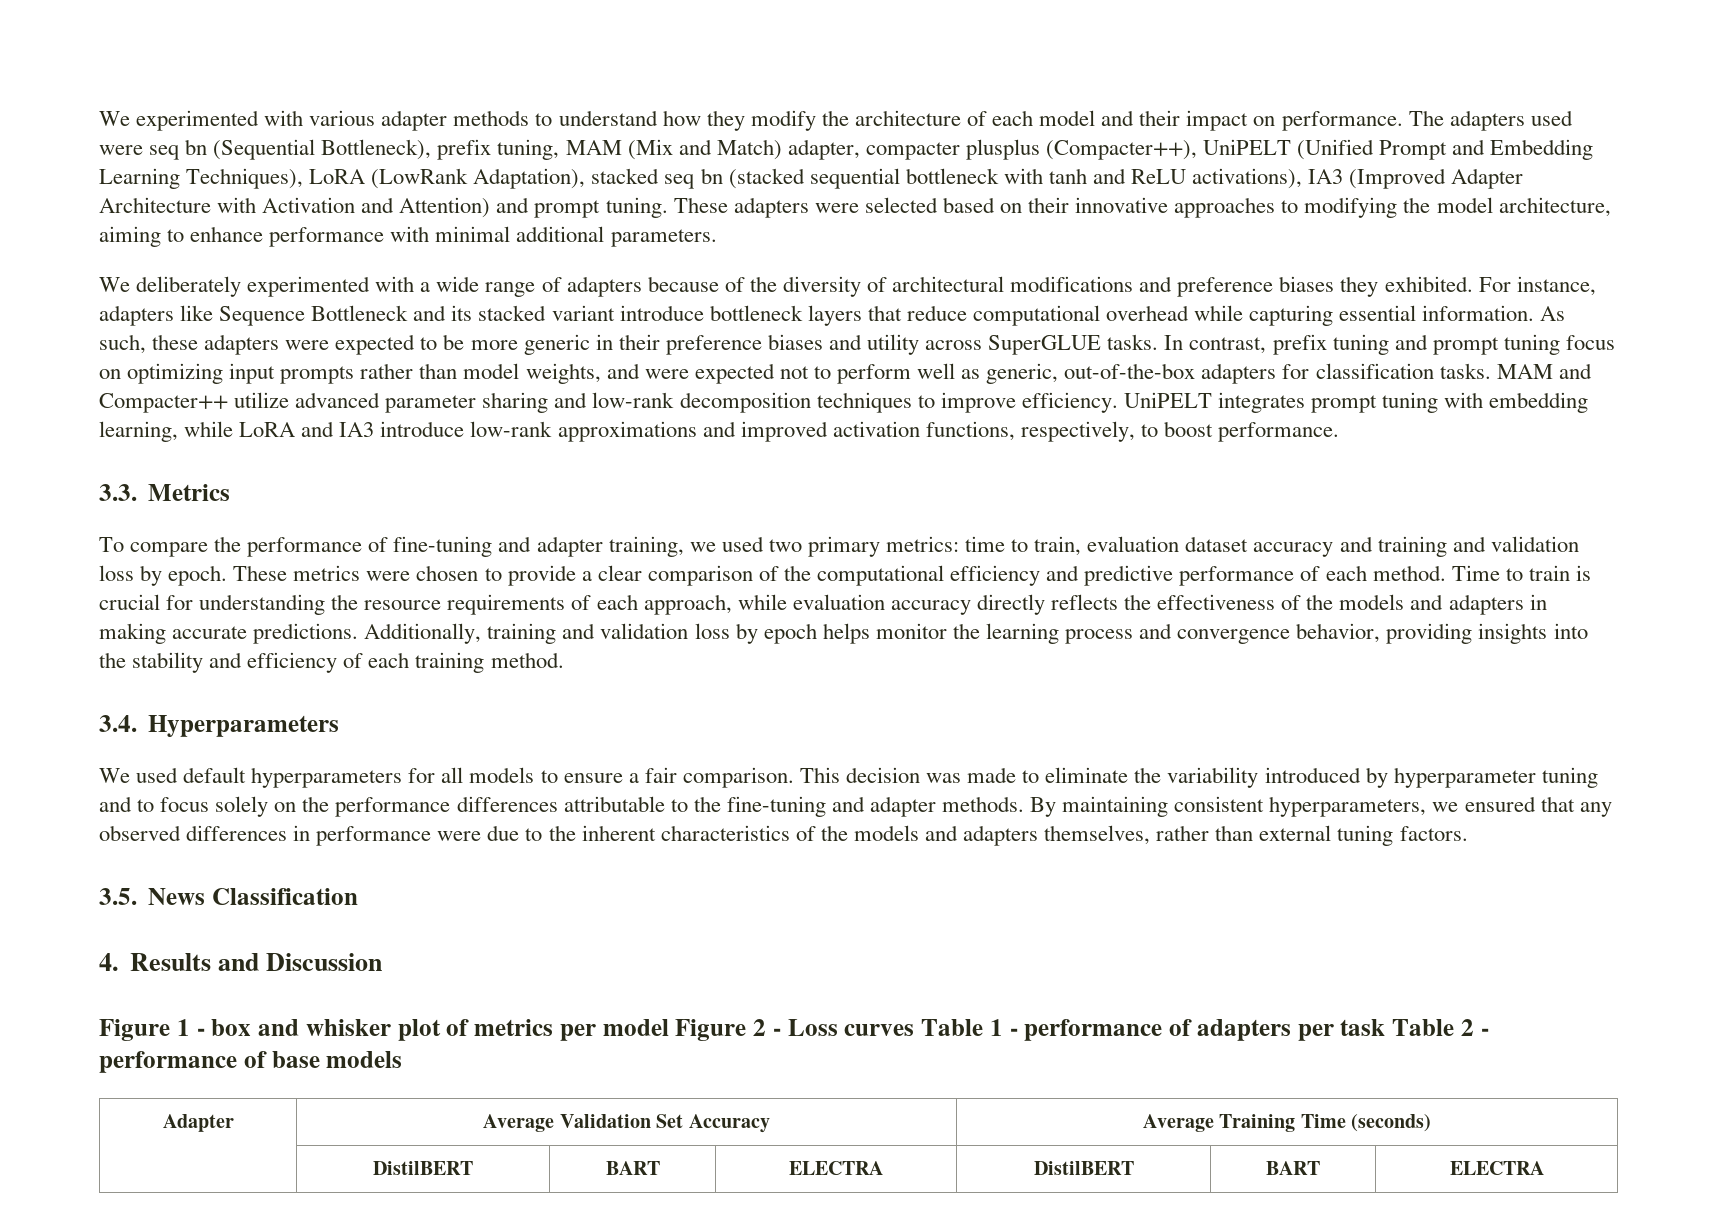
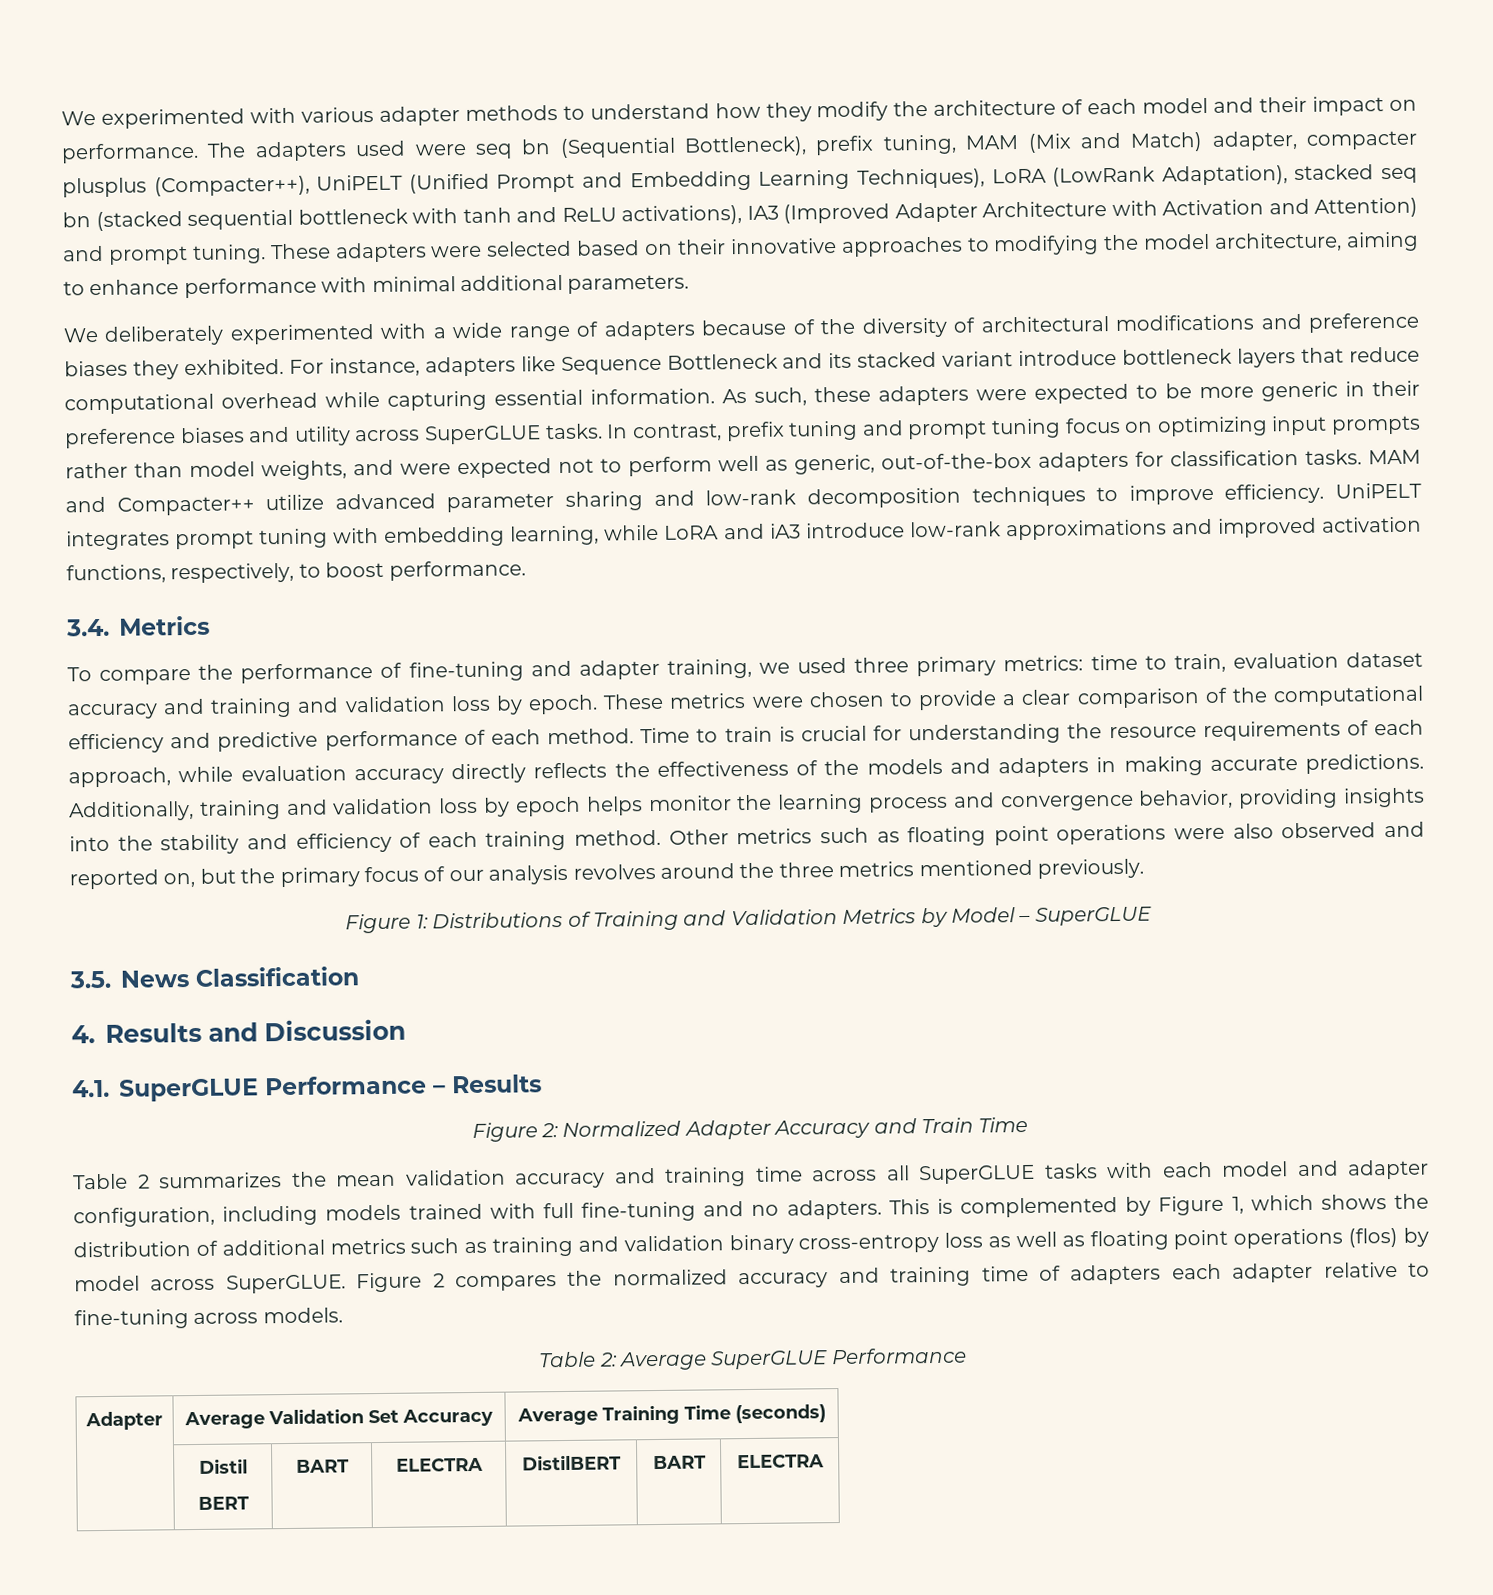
- UniPELT integrates prompt tuning with embedding learning, while LoRA and IA3 introduce low-rank approximations and improved activation functions, respectively, to boost performance.
+ UniPELT integrates prompt tuning with embedding learning, while LoRA and iA3 introduce low-rank approximations and improved activation functions, respectively, to boost performance.
- 3.3. Metrics
+ 3.4. Metrics
- To compare the performance of fine-tuning and adapter training, we used two primary metrics: time to train, evaluation dataset accuracy and training and validation loss by epoch.
+ To compare the performance of fine-tuning and adapter training, we used three primary metrics: time to train, evaluation dataset accuracy and training and validation loss by epoch.
- Additionally, training and validation loss by epoch helps monitor the learning process and convergence behavior, providing insights into the stability and efficiency of each training method.
- 3.4. Hyperparameters
- We used default hyperparameters for all models to ensure a fair comparison. This decision was made to eliminate the variability introduced by hyperparameter tuning and to focus solely on the performance differences attributable to the fine-tuning and adapter methods. By maintaining consistent hyperparameters, we ensured that any observed differences in performance were due to the inherent characteristics of the models and adapters themselves, rather than external tuning factors.
+ Additionally, training and validation loss by epoch helps monitor the learning process and convergence behavior, providing insights into the stability and efficiency of each training method. Other metrics such as floating point operations were also observed and reported on, but the primary focus of our analysis revolves around the three metrics mentioned previously.
+ Figure 1: Distributions of Training and Validation Metrics by Model – SuperGLUE
- Figure 1 - box and whisker plot of metrics per model Figure 2 - Loss curves Table 1 - performance of adapters per task Table 2 - performance of base models
+ 4.1. SuperGLUE Performance – Results
+ Figure 2: Normalized Adapter Accuracy and Train Time
+ Table 2 summarizes the mean validation accuracy and training time across all SuperGLUE tasks with each model and adapter configuration, including models trained with full fine-tuning and no adapters. This is complemented by Figure 1, which shows the distribution of additional metrics such as training and validation binary cross-entropy loss as well as floating point operations (flos) by model across SuperGLUE. Figure 2 compares the normalized accuracy and training time of adapters each adapter relative to fine-tuning across models.
+ Table 2: Average SuperGLUE Performance
- | DistilBERT | BART | ELECTRA | DistilBERT | BART | ELECTRA
+ | Distil
+ BERT | BART | ELECTRA | DistilBERT | BART | ELECTRA

